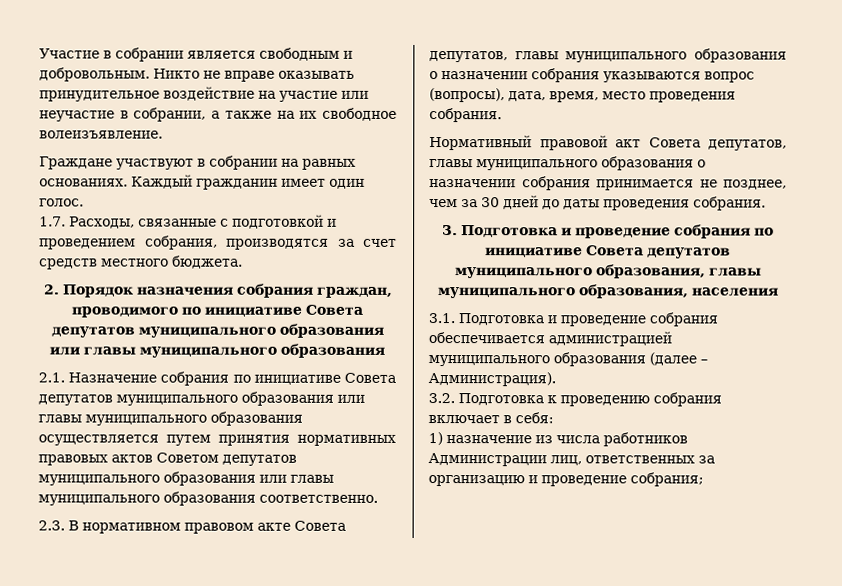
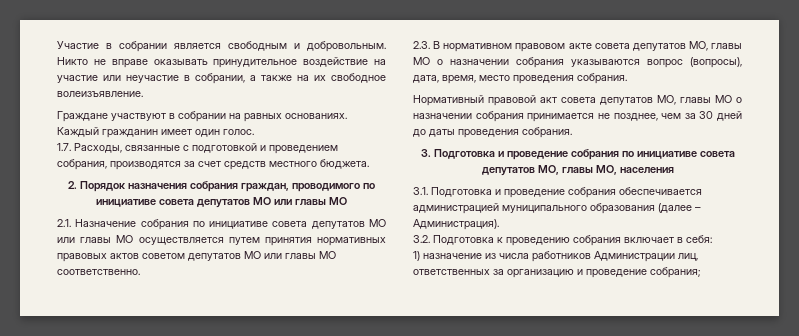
- 2. Порядок назначения собрания граждан, проводимого по инициативе Совета депутатов муниципального образования или главы муниципального образования
+ 2. Порядок назначения собрания граждан, проводимого по инициативе совета депутатов МО или главы МО
- 2.1. Назначение собрания по инициативе Совета депутатов муниципального образования или главы муниципального образования осуществляется путем принятия нормативных правовых актов Советом депутатов муниципального образования или главы муниципального образования соответственно.
+ 2.1. Назначение собрания по инициативе совета депутатов МО или главы МО осуществляется путем принятия нормативных правовых актов советом депутатов МО или главы МО соответственно.
- 2.3. В нормативном правовом акте Совета депутатов, главы муниципального образования о назначении собрания указываются вопрос (вопросы), дата, время, место проведения собрания.
+ 2.3. В нормативном правовом акте совета депутатов МО, главы МО о назначении собрания указываются вопрос (вопросы), дата, время, место проведения собрания.
- Нормативный правовой акт Совета депутатов, главы муниципального образования о назначении собрания принимается не позднее, чем за 30 дней до даты проведения собрания.
+ Нормативный правовой акт совета депутатов МО, главы МО о назначении собрания принимается не позднее, чем за 30 дней до даты проведения собрания.
- 3. Подготовка и проведение собрания по инициативе Совета депутатов муниципального образования, главы муниципального образования, населения
+ 3. Подготовка и проведение собрания по инициативе совета депутатов МО, главы МО, населения

